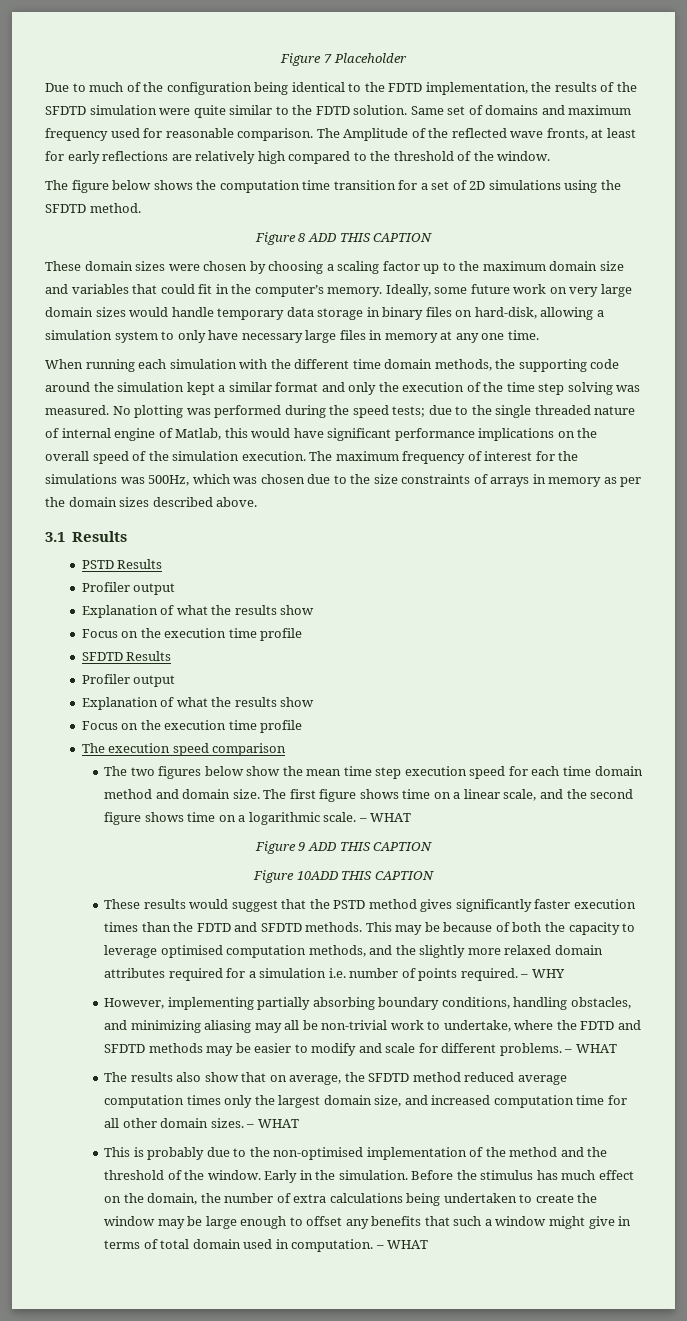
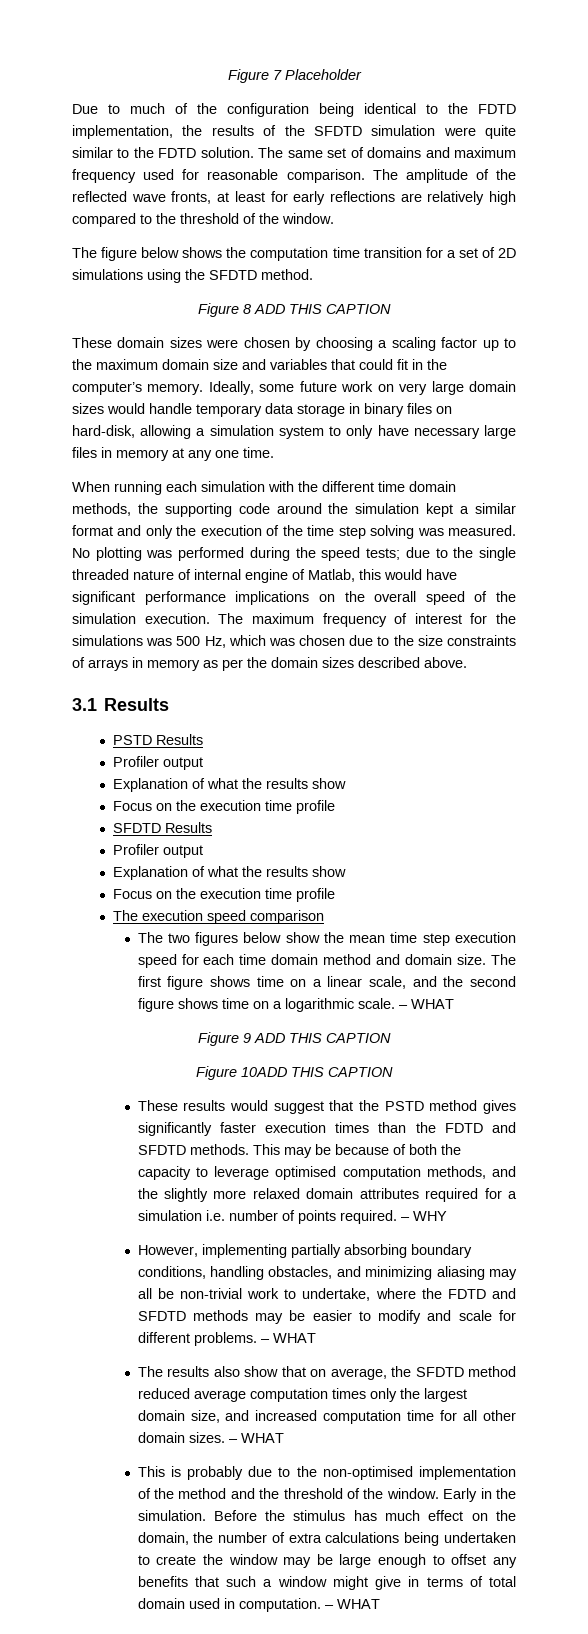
- Same set of domains and maximum frequency used for reasonable comparison.
+ The same set of domains and maximum frequency used for reasonable comparison.
- The Amplitude of the reflected wave fronts, at least for early reflections are relatively high compared to the threshold of the window.
+ The amplitude of the reflected wave fronts, at least for early reflections are relatively high compared to the threshold of the window.
- The maximum frequency of interest for the simulations was 500Hz, which was chosen due to the size constraints of arrays in memory as per the domain sizes described above.
+ The maximum frequency of interest for the simulations was 500 Hz, which was chosen due to the size constraints of arrays in memory as per the domain sizes described above.

